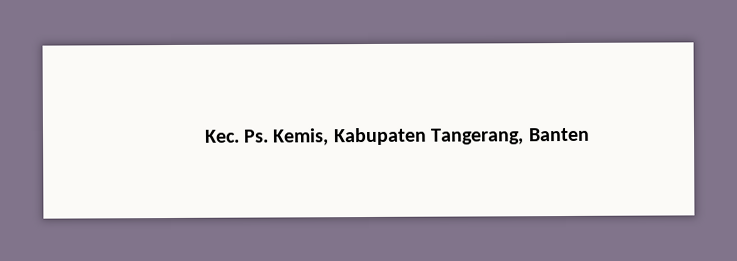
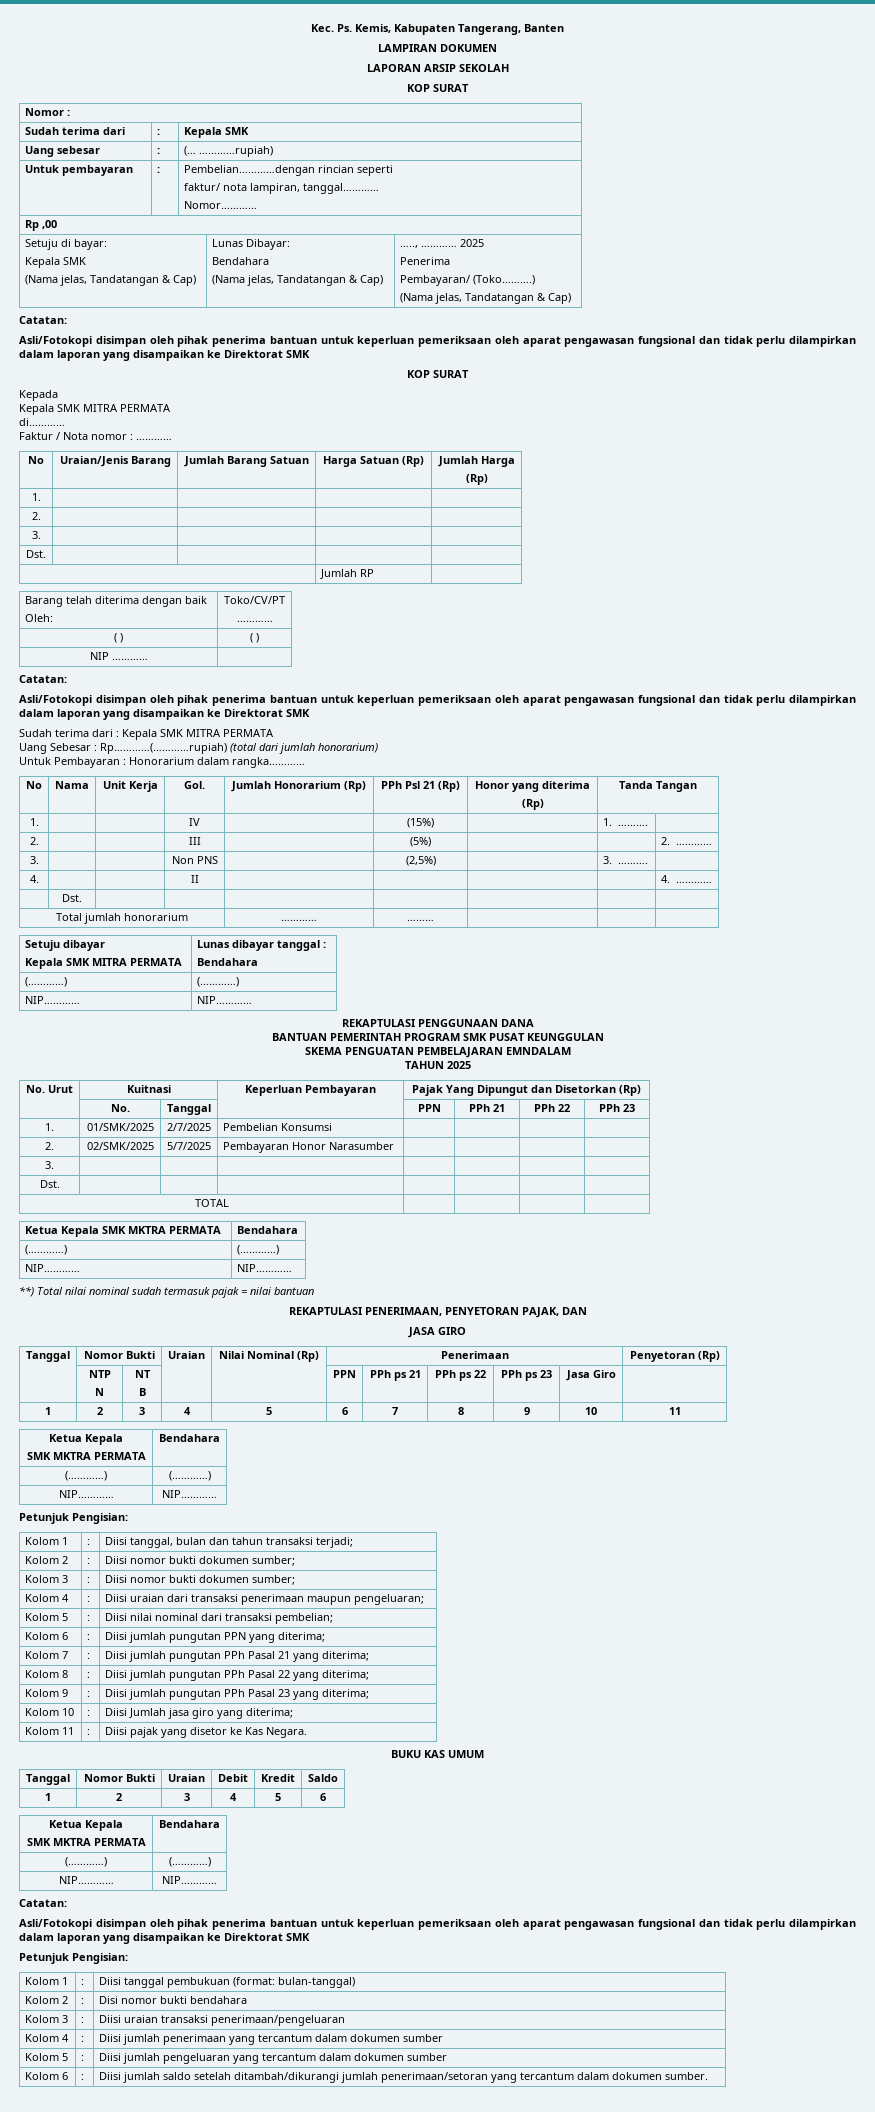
+ LAMPIRAN DOKUMEN
+ LAPORAN ARSIP SEKOLAH
+ KOP SURAT
+ Nomor :
+ Sudah terima dari | : | Kepala SMK
+ Uang sebesar | : | (… …………rupiah)
+ Untuk pembayaran | : | Pembelian…………dengan rincian seperti
+ faktur/ nota lampiran, tanggal…………
+ Nomor…………
+ Rp ,00
+ Setuju di bayar:
+ Kepala SMK
+ (Nama jelas, Tandatangan & Cap) | Lunas Dibayar:
+ Bendahara
+ (Nama jelas, Tandatangan & Cap) | ….., ………… 2025
+ Penerima
+ Pembayaran/ (Toko……….)
+ (Nama jelas, Tandatangan & Cap)
+ Catatan:
+ Asli/Fotokopi disimpan oleh pihak penerima bantuan untuk keperluan pemeriksaan oleh aparat pengawasan fungsional dan tidak perlu dilampirkan dalam laporan yang disampaikan ke Direktorat SMK
+ KOP SURAT
+ Kepada
+ Kepala SMK MITRA PERMATA
+ di…………
+ Faktur / Nota nomor : …………
+ No | Uraian/Jenis Barang | Jumlah Barang Satuan | Harga Satuan (Rp) | Jumlah Harga
+ (Rp)
+ 1. | | | |
+ 2. | | | |
+ 3. | | | |
+ Dst. | | | |
+ | Jumlah RP |
+ Barang telah diterima dengan baik
+ Oleh: | Toko/CV/PT
+ …………
+ ( ) | ( )
+ NIP ………… |
+ Catatan:
+ Asli/Fotokopi disimpan oleh pihak penerima bantuan untuk keperluan pemeriksaan oleh aparat pengawasan fungsional dan tidak perlu dilampirkan dalam laporan yang disampaikan ke Direktorat SMK
+ Sudah terima dari : Kepala SMK MITRA PERMATA
+ Uang Sebesar : Rp…………(…………rupiah) (total dari jumlah honorarium)
+ Untuk Pembayaran : Honorarium dalam rangka…………
+ No | Nama | Unit Kerja | Gol. | Jumlah Honorarium (Rp) | PPh Psl 21 (Rp) | Honor yang diterima
+ (Rp) | Tanda Tangan
+ 1. | | | IV | | (15%) | | 1. ………. |
+ 2. | | | III | | (5%) | | | 2. …………
+ 3. | | | Non PNS | | (2,5%) | | 3. ………. |
+ 4. | | | II | | | | | 4. …………
+ | Dst. | | | | | | |
+ Total jumlah honorarium | ………… | ……… | | |
+ Setuju dibayar
+ Kepala SMK MITRA PERMATA | Lunas dibayar tanggal :
+ Bendahara
+ (…………) | (…………)
+ NIP………… | NIP…………
+ REKAPTULASI PENGGUNAAN DANA
+ BANTUAN PEMERINTAH PROGRAM SMK PUSAT KEUNGGULAN
+ SKEMA PENGUATAN PEMBELAJARAN EMNDALAM
+ TAHUN 2025
+ No. Urut | Kuitnasi | Keperluan Pembayaran | Pajak Yang Dipungut dan Disetorkan (Rp)
+ | No. | Tanggal | | PPN | PPh 21 | PPh 22 | PPh 23
+ 1. | 01/SMK/2025 | 2/7/2025 | Pembelian Konsumsi | | | |
+ 2. | 02/SMK/2025 | 5/7/2025 | Pembayaran Honor Narasumber | | | |
+ 3. | | | | | | |
+ Dst. | | | | | | |
+ TOTAL | | | |
+ Ketua Kepala SMK MKTRA PERMATA | Bendahara
+ (…………) | (…………)
+ NIP………… | NIP…………
+ **) Total nilai nominal sudah termasuk pajak = nilai bantuan
+ REKAPTULASI PENERIMAAN, PENYETORAN PAJAK, DAN
+ JASA GIRO
+ Tanggal | Nomor Bukti | Uraian | Nilai Nominal (Rp) | Penerimaan | Penyetoran (Rp)
+ | NTP
+ N | NT
+ B | | | PPN | PPh ps 21 | PPh ps 22 | PPh ps 23 | Jasa Giro |
+ 1 | 2 | 3 | 4 | 5 | 6 | 7 | 8 | 9 | 10 | 11
+ Ketua Kepala
+ SMK MKTRA PERMATA | Bendahara
+ (…………) | (…………)
+ NIP………… | NIP…………
+ Petunjuk Pengisian:
+ Kolom 1 | : | Diisi tanggal, bulan dan tahun transaksi terjadi;
+ Kolom 2 | : | Diisi nomor bukti dokumen sumber;
+ Kolom 3 | : | Diisi nomor bukti dokumen sumber;
+ Kolom 4 | : | Diisi uraian dari transaksi penerimaan maupun pengeluaran;
+ Kolom 5 | : | Diisi nilai nominal dari transaksi pembelian;
+ Kolom 6 | : | Diisi jumlah pungutan PPN yang diterima;
+ Kolom 7 | : | Diisi jumlah pungutan PPh Pasal 21 yang diterima;
+ Kolom 8 | : | Diisi jumlah pungutan PPh Pasal 22 yang diterima;
+ Kolom 9 | : | Diisi jumlah pungutan PPh Pasal 23 yang diterima;
+ Kolom 10 | : | Diisi Jumlah jasa giro yang diterima;
+ Kolom 11 | : | Diisi pajak yang disetor ke Kas Negara.
+ BUKU KAS UMUM
+ Tanggal | Nomor Bukti | Uraian | Debit | Kredit | Saldo
+ 1 | 2 | 3 | 4 | 5 | 6
+ Ketua Kepala
+ SMK MKTRA PERMATA | Bendahara
+ (…………) | (…………)
+ NIP………… | NIP…………
+ Catatan:
+ Asli/Fotokopi disimpan oleh pihak penerima bantuan untuk keperluan pemeriksaan oleh aparat pengawasan fungsional dan tidak perlu dilampirkan dalam laporan yang disampaikan ke Direktorat SMK
+ Petunjuk Pengisian:
+ Kolom 1 | : | Diisi tanggal pembukuan (format: bulan-tanggal)
+ Kolom 2 | : | Disi nomor bukti bendahara
+ Kolom 3 | : | Diisi uraian transaksi penerimaan/pengeluaran
+ Kolom 4 | : | Diisi jumlah penerimaan yang tercantum dalam dokumen sumber
+ Kolom 5 | : | Diisi jumlah pengeluaran yang tercantum dalam dokumen sumber
+ Kolom 6 | : | Diisi jumlah saldo setelah ditambah/dikurangi jumlah penerimaan/setoran yang tercantum dalam dokumen sumber.

